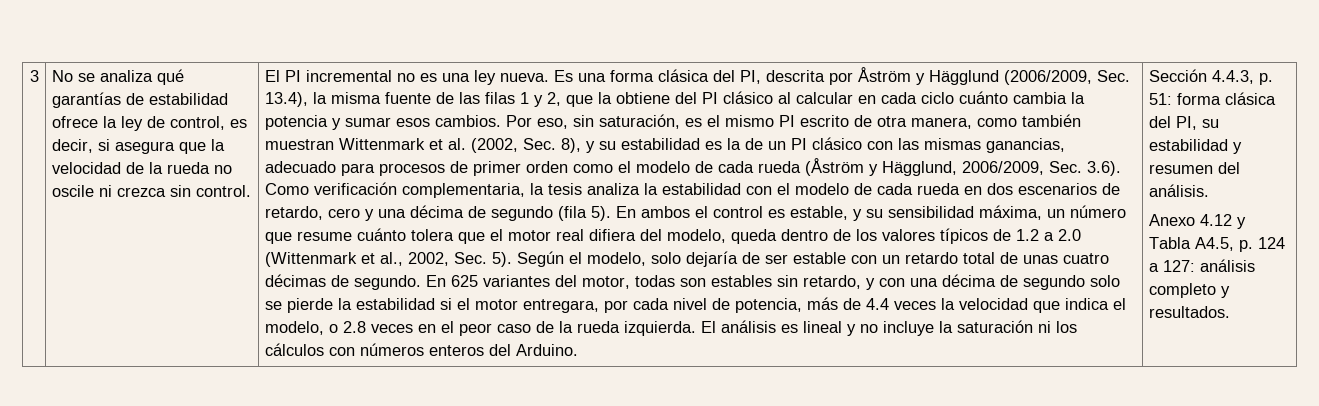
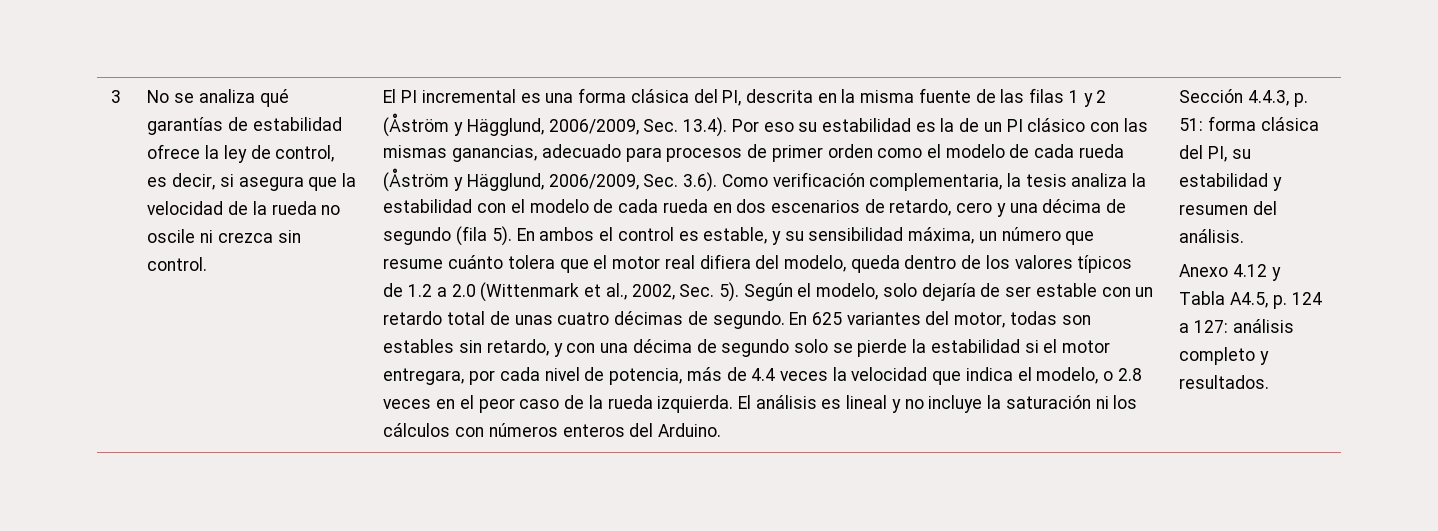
- El PI incremental no es una ley nueva. Es una forma clásica del PI, descrita por Åström y Hägglund (2006/2009, Sec. 13.4), la misma fuente de las filas 1 y 2, que la obtiene del PI clásico al calcular en cada ciclo cuánto cambia la potencia y sumar esos cambios. Por eso, sin saturación, es el mismo PI escrito de otra manera, como también muestran Wittenmark et al. (2002, Sec. 8), y su estabilidad es la de un PI clásico con las mismas ganancias, adecuado para procesos de primer orden como el modelo de cada rueda (Åström y Hägglund, 2006/2009, Sec. 3.6). Como verificación complementaria, la tesis analiza la estabilidad con el modelo de cada rueda en dos escenarios de retardo, cero y una décima de segundo (fila 5).
+ El PI incremental es una forma clásica del PI, descrita en la misma fuente de las filas 1 y 2 (Åström y Hägglund, 2006/2009, Sec. 13.4). Por eso su estabilidad es la de un PI clásico con las mismas ganancias, adecuado para procesos de primer orden como el modelo de cada rueda (Åström y Hägglund, 2006/2009, Sec. 3.6). Como verificación complementaria, la tesis analiza la estabilidad con el modelo de cada rueda en dos escenarios de retardo, cero y una décima de segundo (fila 5).

